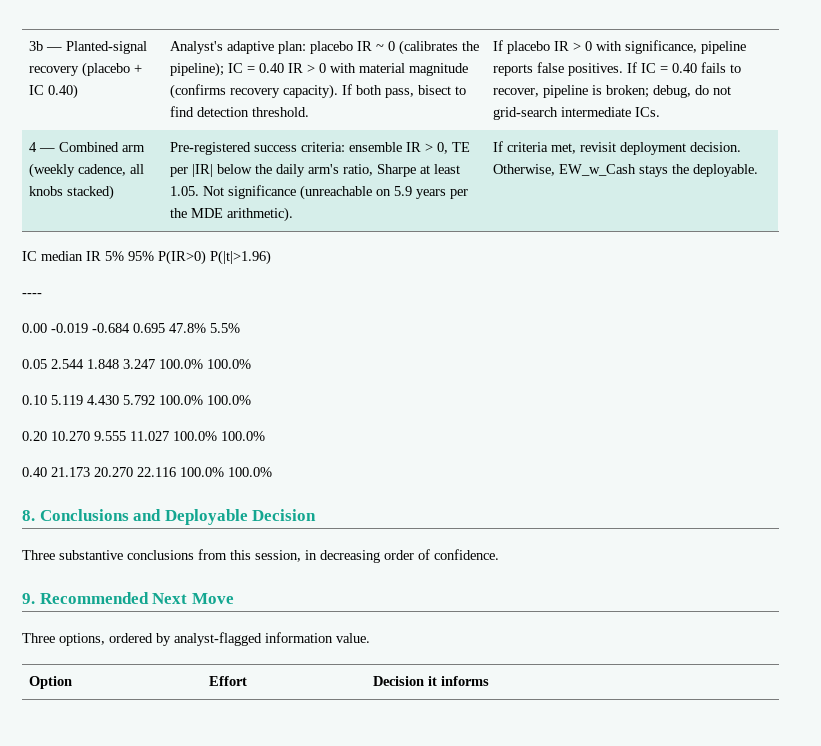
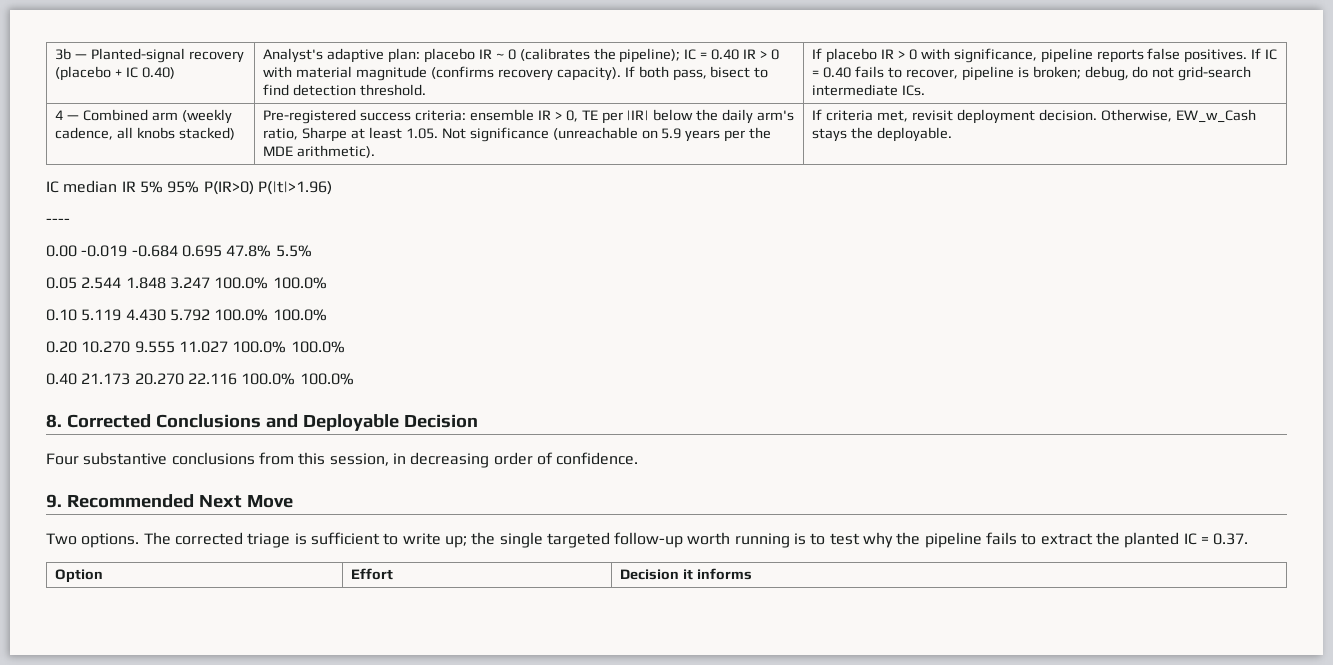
- 8. Conclusions and Deployable Decision
+ 8. Corrected Conclusions and Deployable Decision
- Three substantive conclusions from this session, in decreasing order of confidence.
+ Four substantive conclusions from this session, in decreasing order of confidence.
- Three options, ordered by analyst-flagged information value.
+ Two options. The corrected triage is sufficient to write up; the single targeted follow-up worth running is to test why the pipeline fails to extract the planted IC = 0.37.

